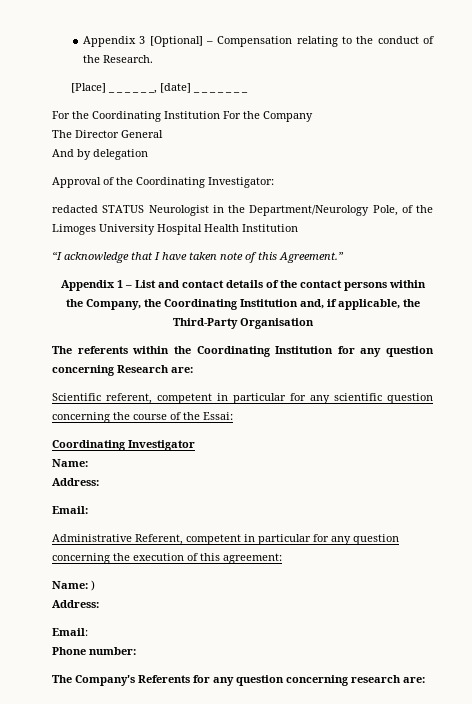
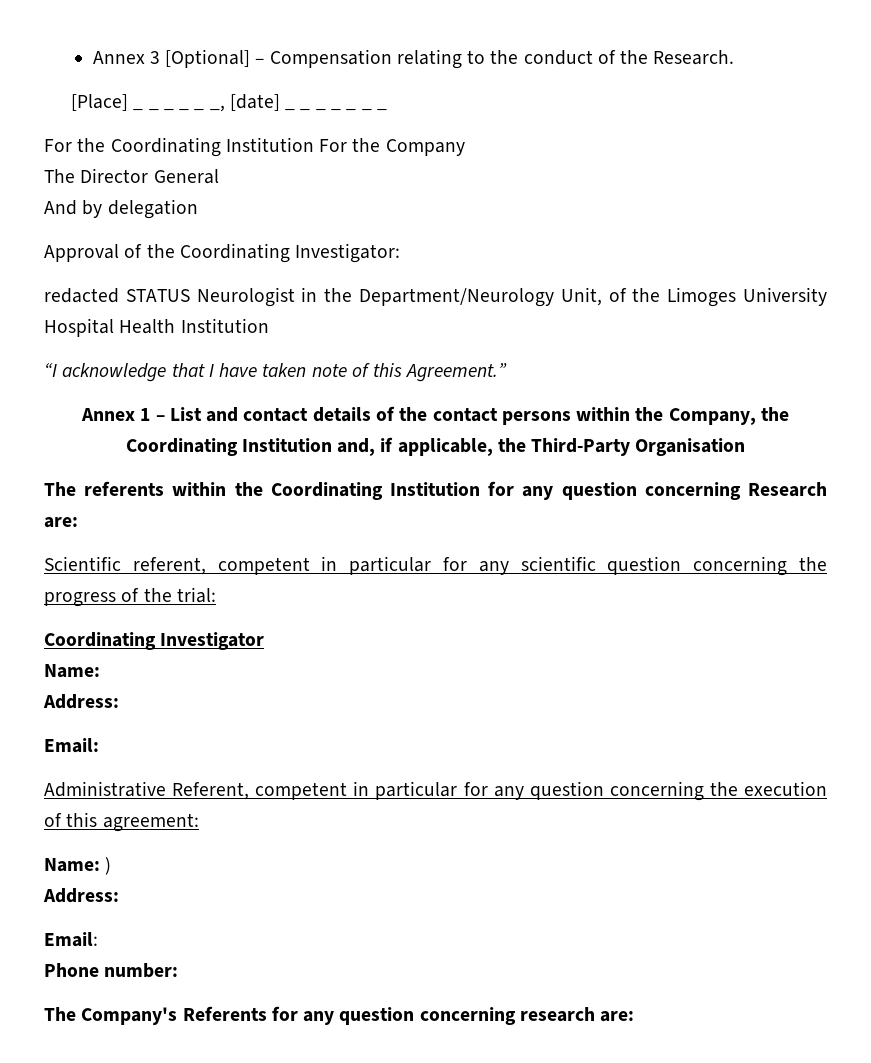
- Appendix 3 [Optional] – Compensation relating to the conduct of the Research.
+ Annex 3 [Optional] – Compensation relating to the conduct of the Research.
- redacted STATUS Neurologist in the Department/Neurology Pole, of the Limoges University Hospital Health Institution
+ redacted STATUS Neurologist in the Department/Neurology Unit, of the Limoges University Hospital Health Institution
- Appendix 1 – List and contact details of the contact persons within the Company, the Coordinating Institution and, if applicable, the Third-Party Organisation
+ Annex 1 – List and contact details of the contact persons within the Company, the Coordinating Institution and, if applicable, the Third-Party Organisation
- Scientific referent, competent in particular for any scientific question concerning the course of the Essai:
+ Scientific referent, competent in particular for any scientific question concerning the progress of the trial:

